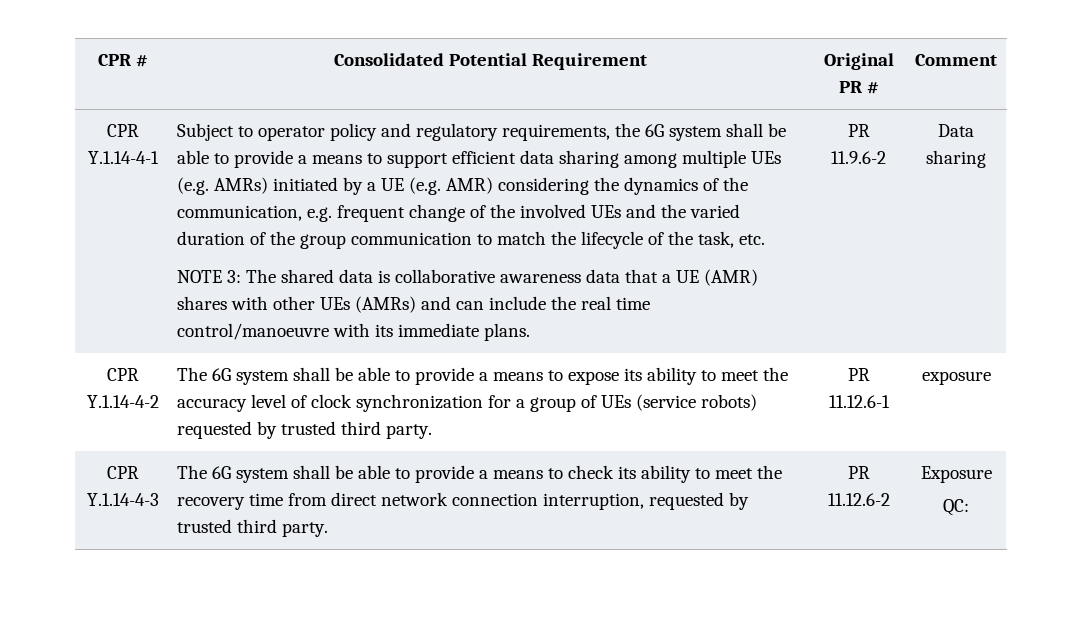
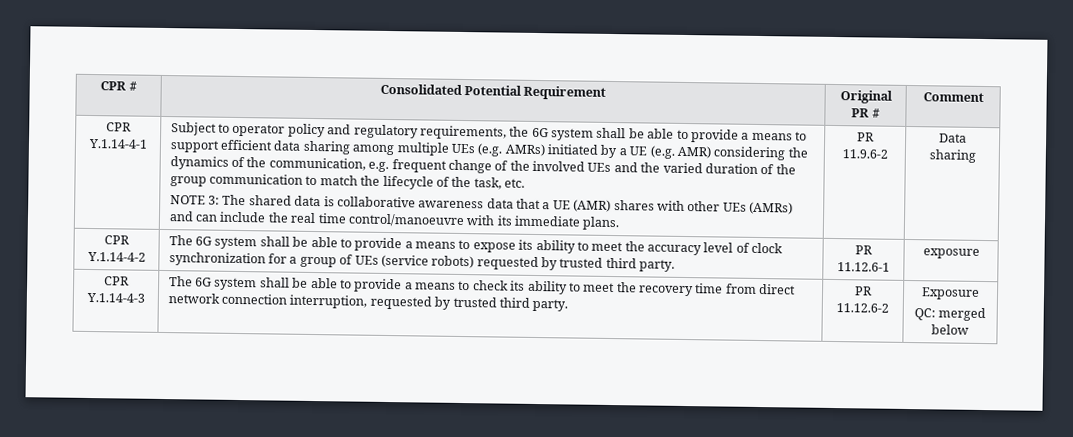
  CPR Y.1.14-4-3 | The 6G system shall be able to provide a means to check its ability to meet the recovery time from direct network connection interruption, requested by trusted third party. | PR 11.12.6-2 | Exposure
- QC:
+ QC: merged below

